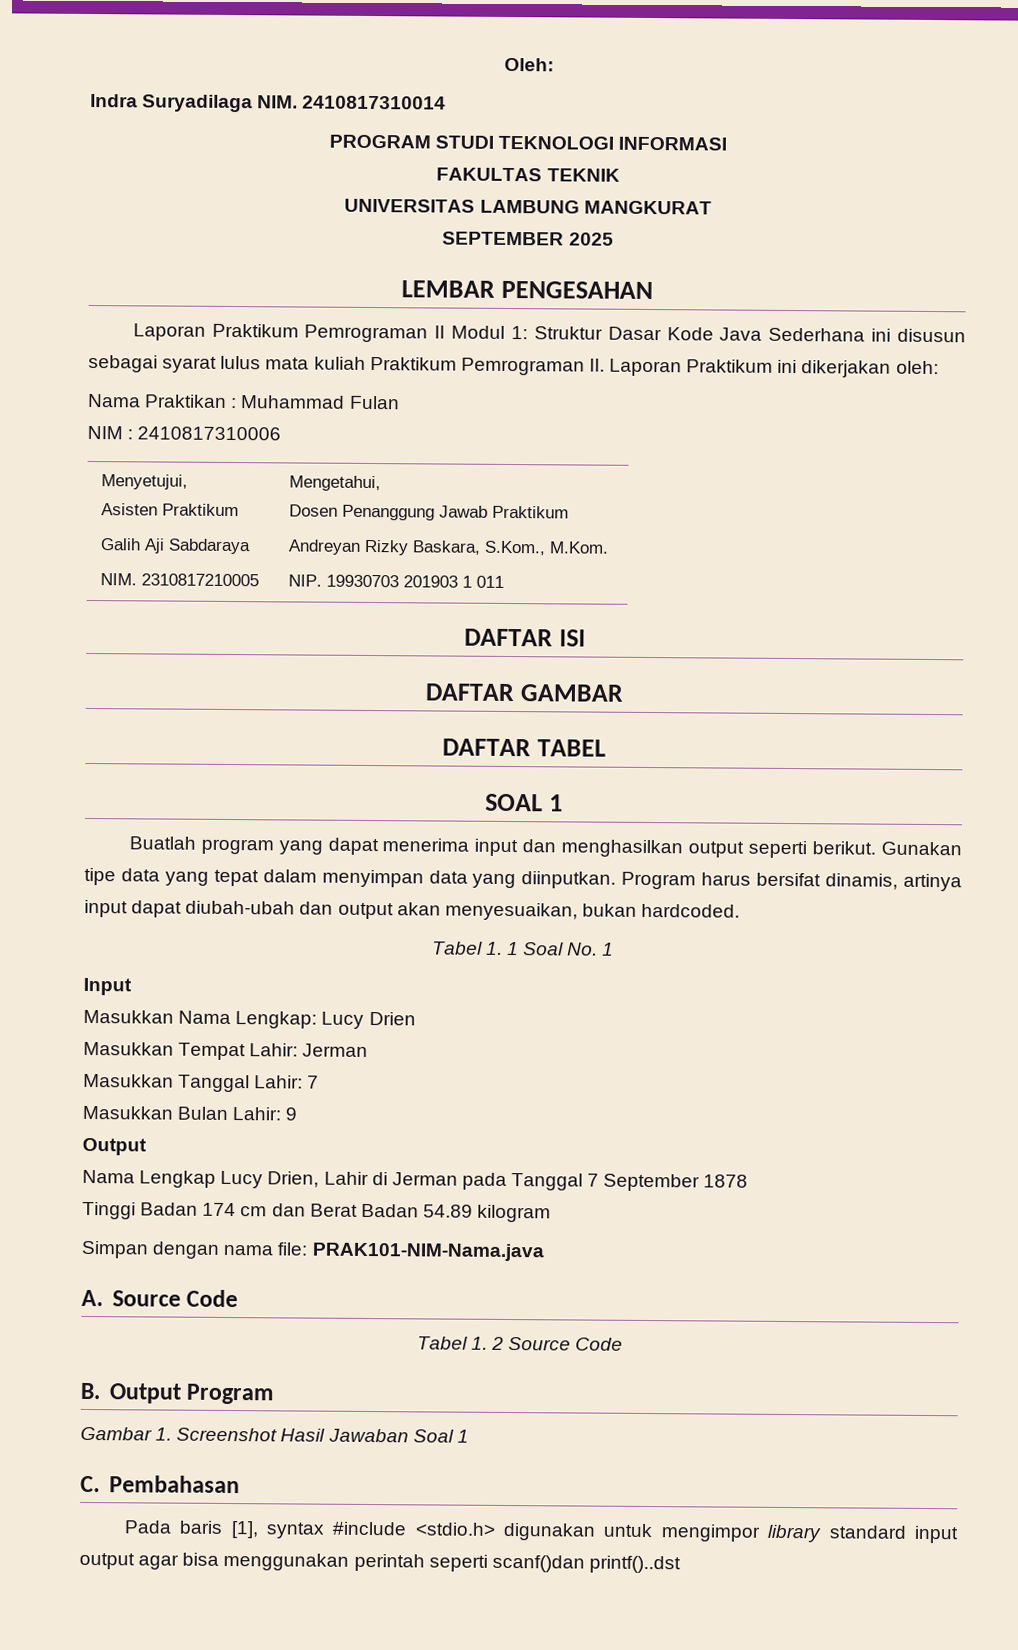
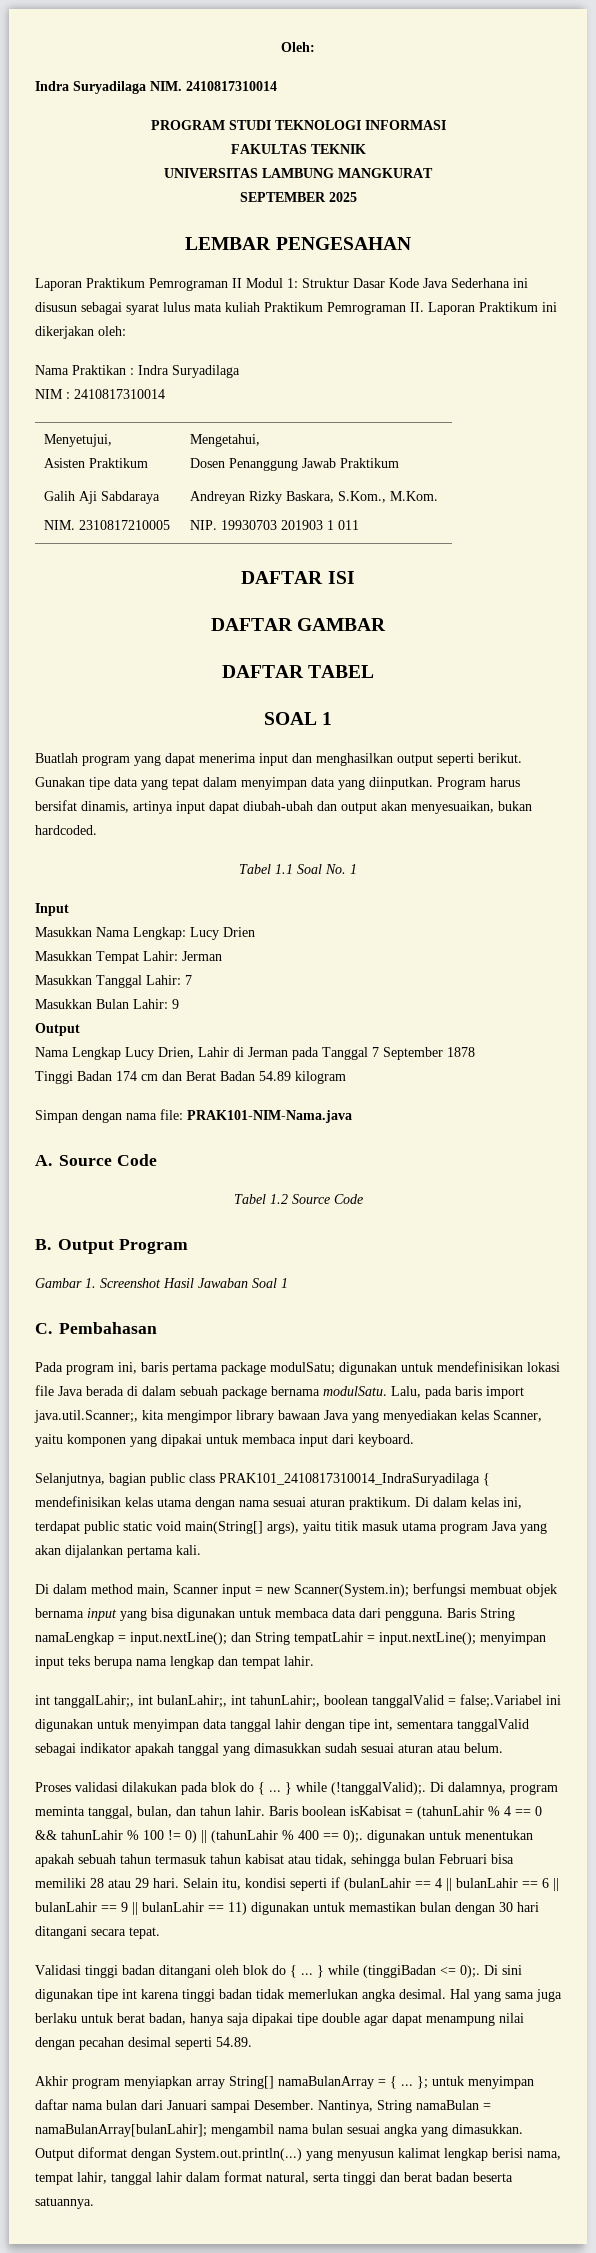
- Nama Praktikan : Muhammad Fulan
+ Nama Praktikan : Indra Suryadilaga
- NIM : 2410817310006
+ NIM : 2410817310014
- Tabel 1. 1 Soal No. 1
+ Tabel 1.1 Soal No. 1
- Tabel 1. 2 Source Code
+ Tabel 1.2 Source Code
- Pada baris [1], syntax #include <stdio.h> digunakan untuk mengimpor library standard input output agar bisa menggunakan perintah seperti scanf()dan printf()..dst
+ Pada program ini, baris pertama package modulSatu; digunakan untuk mendefinisikan lokasi file Java berada di dalam sebuah package bernama modulSatu. Lalu, pada baris import java.util.Scanner;, kita mengimpor library bawaan Java yang menyediakan kelas Scanner, yaitu komponen yang dipakai untuk membaca input dari keyboard.
+ Selanjutnya, bagian public class PRAK101_2410817310014_IndraSuryadilaga { mendefinisikan kelas utama dengan nama sesuai aturan praktikum. Di dalam kelas ini, terdapat public static void main(String[] args), yaitu titik masuk utama program Java yang akan dijalankan pertama kali.
+ Di dalam method main, Scanner input = new Scanner(System.in); berfungsi membuat objek bernama input yang bisa digunakan untuk membaca data dari pengguna. Baris String namaLengkap = input.nextLine(); dan String tempatLahir = input.nextLine(); menyimpan input teks berupa nama lengkap dan tempat lahir.
+ int tanggalLahir;, int bulanLahir;, int tahunLahir;, boolean tanggalValid = false;.Variabel ini digunakan untuk menyimpan data tanggal lahir dengan tipe int, sementara tanggalValid sebagai indikator apakah tanggal yang dimasukkan sudah sesuai aturan atau belum.
+ Proses validasi dilakukan pada blok do { ... } while (!tanggalValid);. Di dalamnya, program meminta tanggal, bulan, dan tahun lahir. Baris boolean isKabisat = (tahunLahir % 4 == 0 && tahunLahir % 100 != 0) || (tahunLahir % 400 == 0);. digunakan untuk menentukan apakah sebuah tahun termasuk tahun kabisat atau tidak, sehingga bulan Februari bisa memiliki 28 atau 29 hari. Selain itu, kondisi seperti if (bulanLahir == 4 || bulanLahir == 6 || bulanLahir == 9 || bulanLahir == 11) digunakan untuk memastikan bulan dengan 30 hari ditangani secara tepat.
+ Validasi tinggi badan ditangani oleh blok do { ... } while (tinggiBadan <= 0);. Di sini digunakan tipe int karena tinggi badan tidak memerlukan angka desimal. Hal yang sama juga berlaku untuk berat badan, hanya saja dipakai tipe double agar dapat menampung nilai dengan pecahan desimal seperti 54.89.
+ Akhir program menyiapkan array String[] namaBulanArray = { ... }; untuk menyimpan daftar nama bulan dari Januari sampai Desember. Nantinya, String namaBulan = namaBulanArray[bulanLahir]; mengambil nama bulan sesuai angka yang dimasukkan. Output diformat dengan System.out.println(...) yang menyusun kalimat lengkap berisi nama, tempat lahir, tanggal lahir dalam format natural, serta tinggi dan berat badan beserta satuannya.

